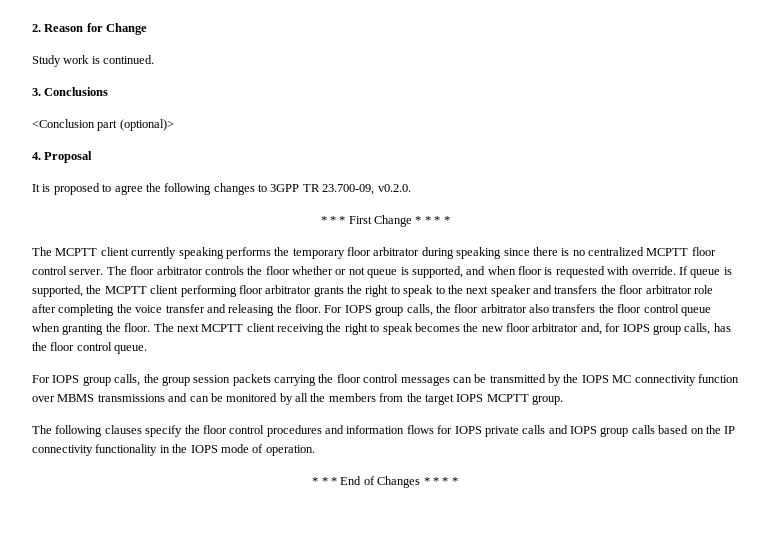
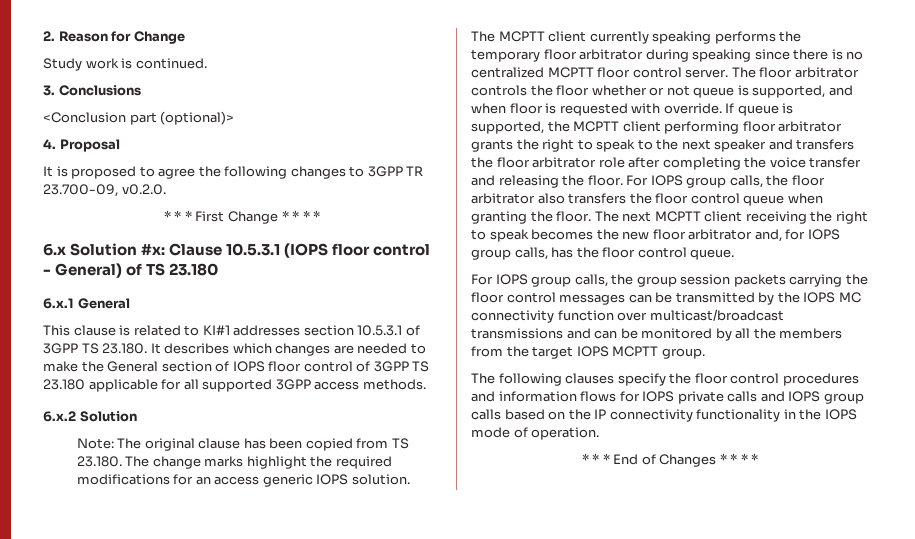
+ 6.x Solution #x: Clause 10.5.3.1 (IOPS floor control - General) of TS 23.180
+ 6.x.1 General
+ This clause is related to KI#1 addresses section 10.5.3.1 of 3GPP TS 23.180. It describes which changes are needed to make the General section of IOPS floor control of 3GPP TS 23.180 applicable for all supported 3GPP access methods.
+ 6.x.2 Solution
+ Note: The original clause has been copied from TS 23.180. The change marks highlight the required modifications for an access generic IOPS solution.
- For IOPS group calls, the group session packets carrying the floor control messages can be transmitted by the IOPS MC connectivity function over MBMS transmissions and can be monitored by all the members from the target IOPS MCPTT group.
+ For IOPS group calls, the group session packets carrying the floor control messages can be transmitted by the IOPS MC connectivity function over multicast/broadcast transmissions and can be monitored by all the members from the target IOPS MCPTT group.

